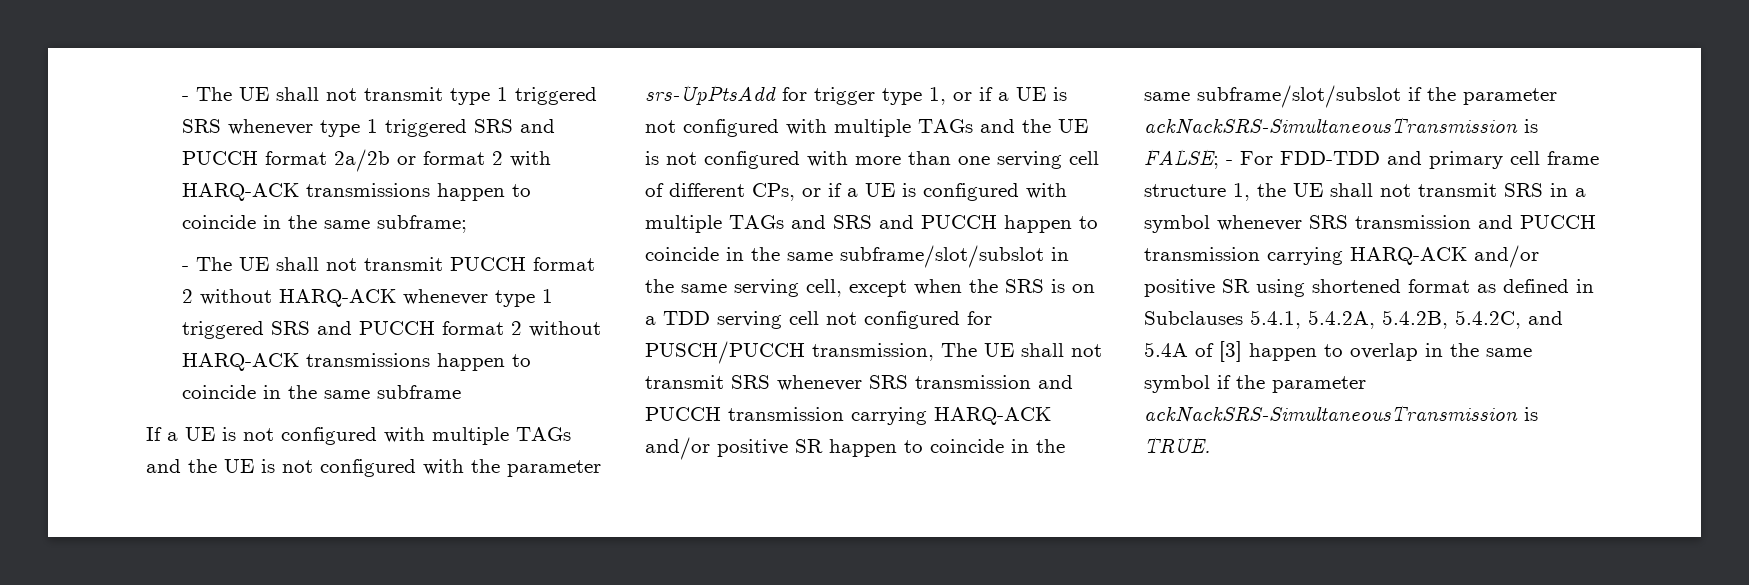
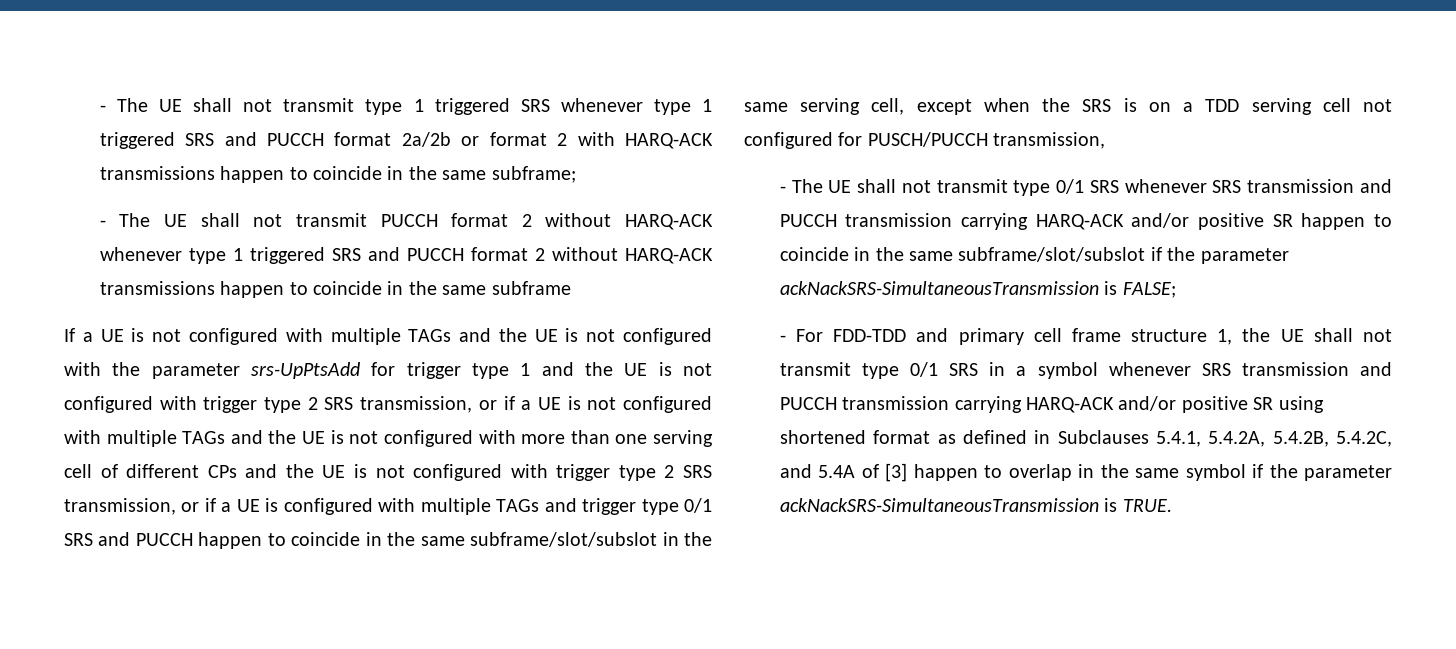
- If a UE is not configured with multiple TAGs and the UE is not configured with the parameter srs-UpPtsAdd for trigger type 1, or if a UE is not configured with multiple TAGs and the UE is not configured with more than one serving cell of different CPs, or if a UE is configured with multiple TAGs and SRS and PUCCH happen to coincide in the same subframe/slot/subslot in the same serving cell, except when the SRS is on a TDD serving cell not configured for PUSCH/PUCCH transmission, The UE shall not transmit SRS whenever SRS transmission and PUCCH transmission carrying HARQ-ACK and/or positive SR happen to coincide in the same subframe/slot/subslot if the parameter ackNackSRS-SimultaneousTransmission is FALSE; - For FDD-TDD and primary cell frame structure 1, the UE shall not transmit SRS in a symbol whenever SRS transmission and PUCCH transmission carrying HARQ-ACK and/or positive SR using shortened format as defined in Subclauses 5.4.1, 5.4.2A, 5.4.2B, 5.4.2C, and 5.4A of [3] happen to overlap in the same symbol if the parameter ackNackSRS-SimultaneousTransmission is TRUE.
+ If a UE is not configured with multiple TAGs and the UE is not configured with the parameter srs-UpPtsAdd for trigger type 1 and the UE is not configured with trigger type 2 SRS transmission, or if a UE is not configured with multiple TAGs and the UE is not configured with more than one serving cell of different CPs and the UE is not configured with trigger type 2 SRS transmission, or if a UE is configured with multiple TAGs and trigger type 0/1 SRS and PUCCH happen to coincide in the same subframe/slot/subslot in the same serving cell, except when the SRS is on a TDD serving cell not configured for PUSCH/PUCCH transmission,
+ - The UE shall not transmit type 0/1 SRS whenever SRS transmission and PUCCH transmission carrying HARQ-ACK and/or positive SR happen to coincide in the same subframe/slot/subslot if the parameter ackNackSRS-SimultaneousTransmission is FALSE;
+ - For FDD-TDD and primary cell frame structure 1, the UE shall not transmit type 0/1 SRS in a symbol whenever SRS transmission and PUCCH transmission carrying HARQ-ACK and/or positive SR using shortened format as defined in Subclauses 5.4.1, 5.4.2A, 5.4.2B, 5.4.2C, and 5.4A of [3] happen to overlap in the same symbol if the parameter ackNackSRS-SimultaneousTransmission is TRUE.

